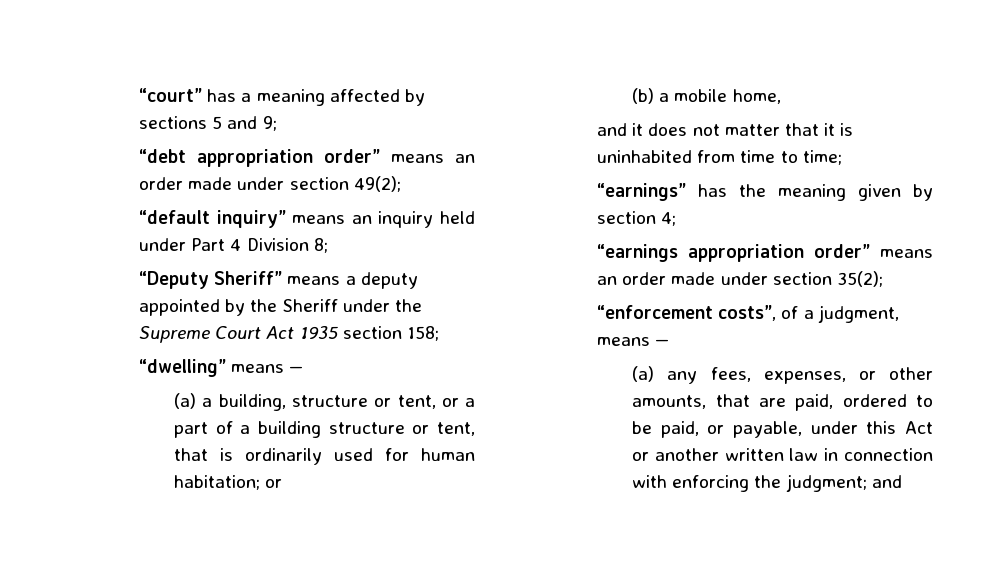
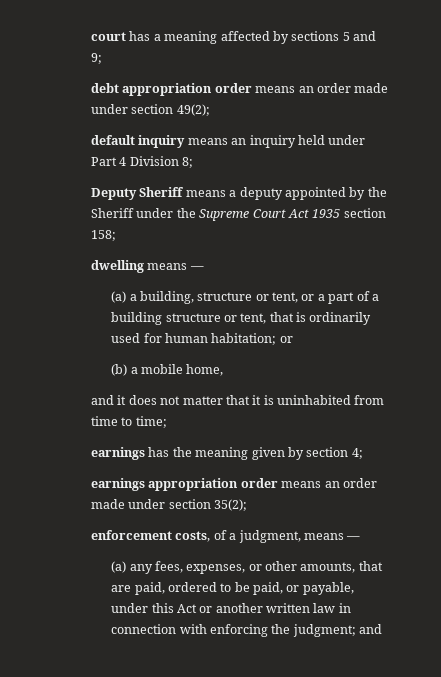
- “court” has a meaning affected by sections 5 and 9;
+ court has a meaning affected by sections 5 and 9;
- “debt appropriation order” means an order made under section 49(2);
+ debt appropriation order means an order made under section 49(2);
- “default inquiry” means an inquiry held under Part 4 Division 8;
+ default inquiry means an inquiry held under Part 4 Division 8;
- “Deputy Sheriff” means a deputy appointed by the Sheriff under the Supreme Court Act 1935 section 158;
+ Deputy Sheriff means a deputy appointed by the Sheriff under the Supreme Court Act 1935 section 158;
- “dwelling” means —
+ dwelling means —
- “earnings” has the meaning given by section 4;
+ earnings has the meaning given by section 4;
- “earnings appropriation order” means an order made under section 35(2);
+ earnings appropriation order means an order made under section 35(2);
- “enforcement costs”, of a judgment, means —
+ enforcement costs, of a judgment, means —

